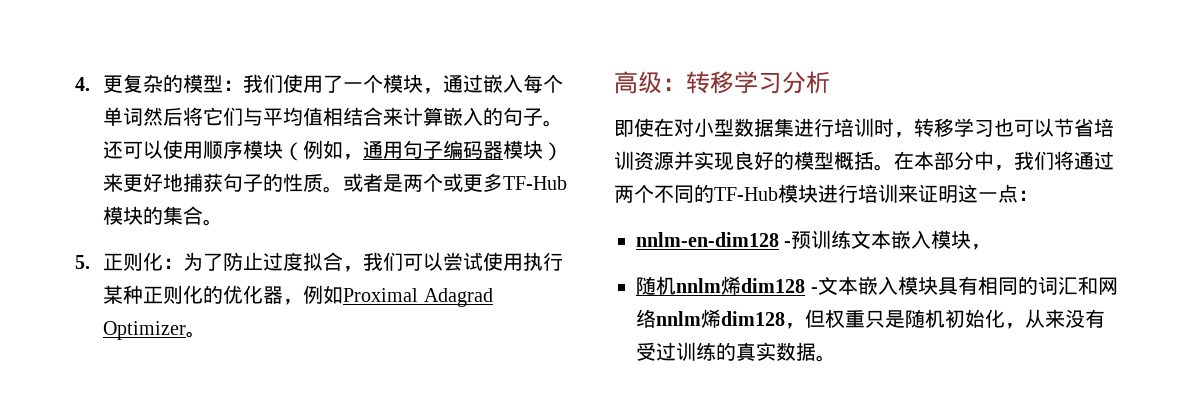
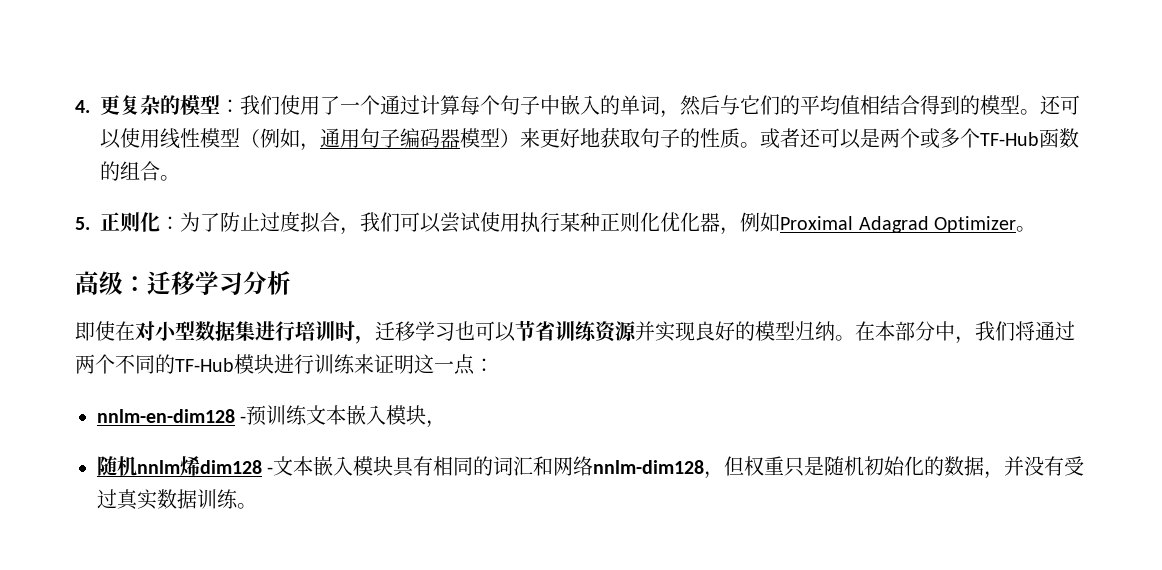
- 4.更复杂的模型：我们使用了一个模块，通过嵌入每个单词然后将它们与平均值相结合来计算嵌入的句子。
+ 4.更复杂的模型：我们使用了一个通过计算每个句子中嵌入的单词，然后与它们的平均值相结合得到的模型。
- 还可以使用顺序模块（例如，通用句子编码器模块）来更好地捕获句子的性质。
+ 还可以使用线性模型（例如，通用句子编码器模型）来更好地获取句子的性质。
- 或者是两个或更多TF-Hub模块的集合。
+ 或者还可以是两个或多个TF-Hub函数的组合。
- 5.正则化：为了防止过度拟合，我们可以尝试使用执行某种正则化的优化器，例如Proximal Adagrad Optimizer。
+ 5.正则化：为了防止过度拟合，我们可以尝试使用执行某种正则化优化器，例如Proximal Adagrad Optimizer。
- 高级：转移学习分析
+ 高级：迁移学习分析
- 即使在对小型数据集进行培训时，转移学习也可以节省培训资源并实现良好的模型概括。
+ 即使在对小型数据集进行培训时，迁移学习也可以节省训练资源并实现良好的模型归纳。
- 在本部分中，我们将通过两个不同的TF-Hub模块进行培训来证明这一点：
+ 在本部分中，我们将通过两个不同的TF-Hub模块进行训练来证明这一点：
- 随机nnlm烯dim128 -文本嵌入模块具有相同的词汇和网络nnlm烯dim128，但权重只是随机初始化，从来没有受过训练的真实数据。
+ 随机nnlm烯dim128 -文本嵌入模块具有相同的词汇和网络nnlm-dim128，但权重只是随机初始化的数据，并没有受过真实数据训练。

